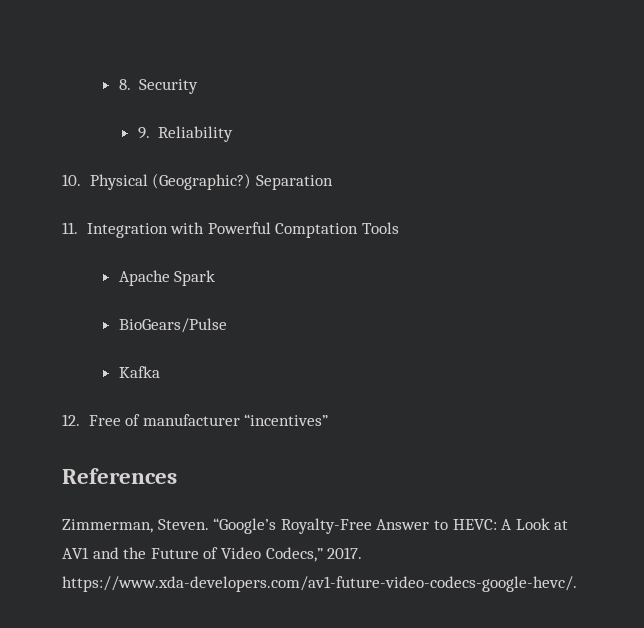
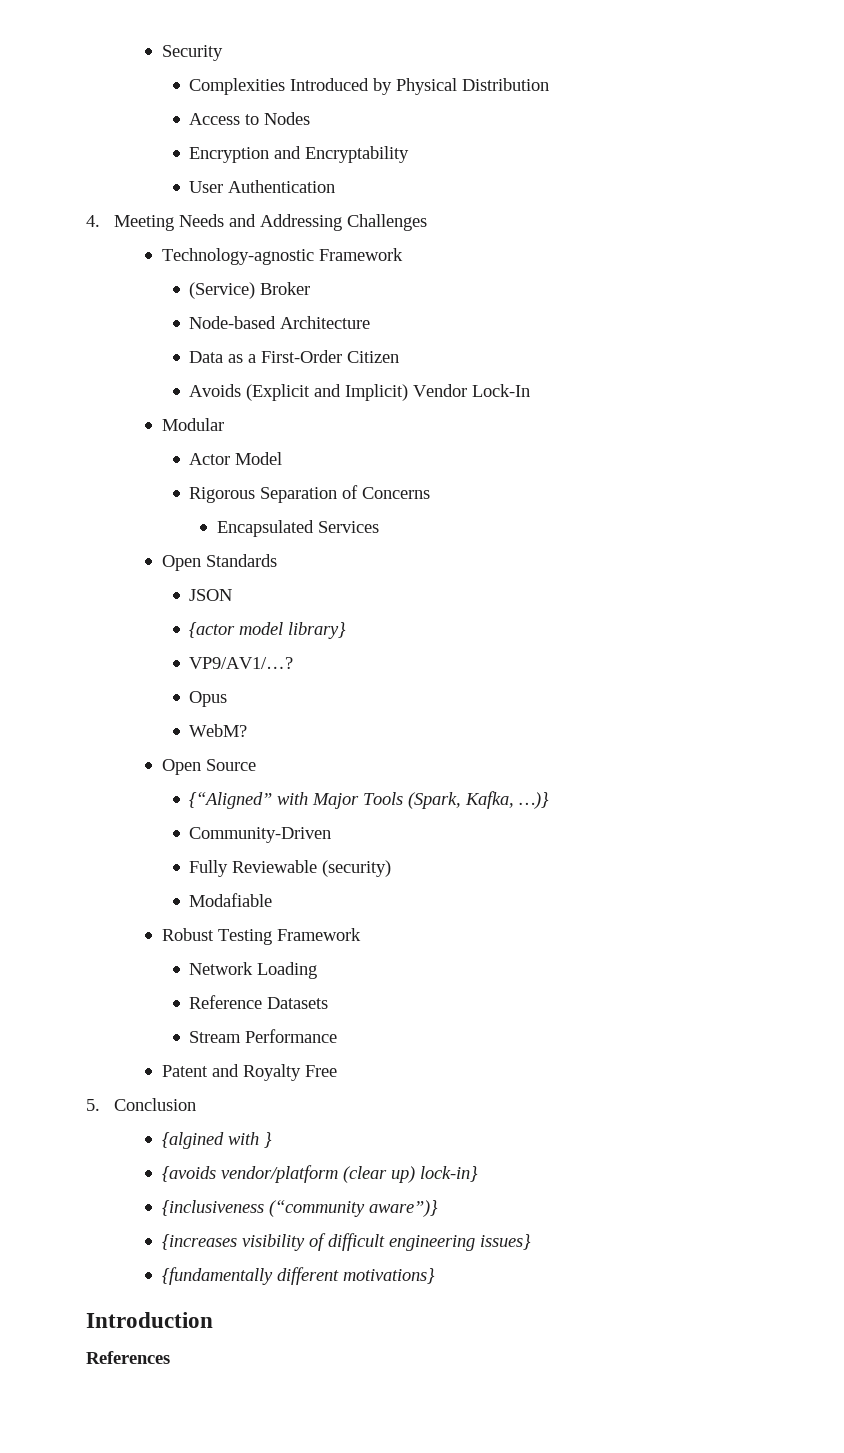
- 8. Security
+ Security
- 9. Reliability
- 10. Physical (Geographic?) Separation
- 11. Integration with Powerful Comptation Tools
- Apache Spark
- BioGears/Pulse
- Kafka
- 12. Free of manufacturer “incentives”
+ Complexities Introduced by Physical Distribution
+ Access to Nodes
+ Encryption and Encryptability
+ User Authentication
+ 4. Meeting Needs and Addressing Challenges
+ Technology-agnostic Framework
+ (Service) Broker
+ Node-based Architecture
+ Data as a First-Order Citizen
+ Avoids (Explicit and Implicit) Vendor Lock-In
+ Modular
+ Actor Model
+ Rigorous Separation of Concerns
+ Encapsulated Services
+ Open Standards
+ JSON
+ {actor model library}
+ VP9/AV1/…?
+ Opus
+ WebM?
+ Open Source
+ {“Aligned” with Major Tools (Spark, Kafka, …)}
+ Community-Driven
+ Fully Reviewable (security)
+ Modafiable
+ Robust Testing Framework
+ Network Loading
+ Reference Datasets
+ Stream Performance
+ Patent and Royalty Free
+ 5. Conclusion
+ {algined with }
+ {avoids vendor/platform (clear up) lock-in}
+ {inclusiveness (“community aware”)}
+ {increases visibility of difficult engineering issues}
+ {fundamentally different motivations}
+ Introduction
  References
- Zimmerman, Steven. “Google’s Royalty-Free Answer to HEVC: A Look at AV1 and the Future of Video Codecs,” 2017. https://www.xda-developers.com/av1-future-video-codecs-google-hevc/.

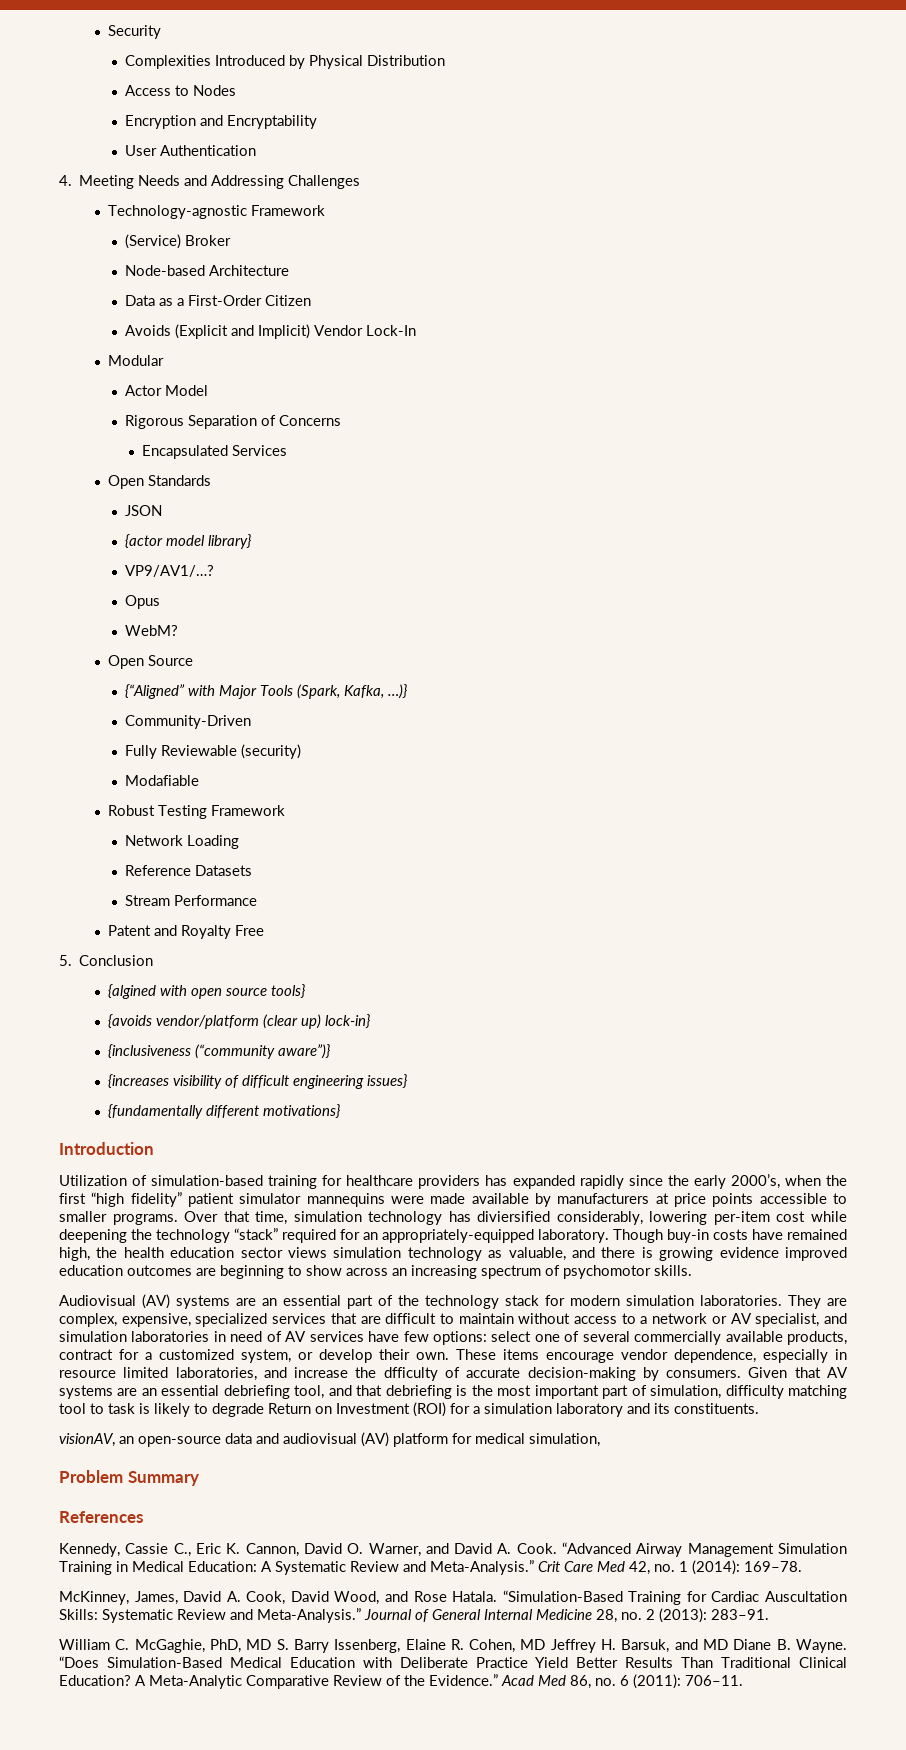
- {algined with }
+ {algined with open source tools}
+ Utilization of simulation-based training for healthcare providers has expanded rapidly since the early 2000’s, when the first “high fidelity” patient simulator mannequins were made available by manufacturers at price points accessible to smaller programs. Over that time, simulation technology has diviersified considerably, lowering per-item cost while deepening the technology “stack” required for an appropriately-equipped laboratory. Though buy-in costs have remained high, the health education sector views simulation technology as valuable, and there is growing evidence improved education outcomes are beginning to show across an increasing spectrum of psychomotor skills.
+ Audiovisual (AV) systems are an essential part of the technology stack for modern simulation laboratories. They are complex, expensive, specialized services that are difficult to maintain without access to a network or AV specialist, and simulation laboratories in need of AV services have few options: select one of several commercially available products, contract for a customized system, or develop their own. These items encourage vendor dependence, especially in resource limited laboratories, and increase the dfficulty of accurate decision-making by consumers. Given that AV systems are an essential debriefing tool, and that debriefing is the most important part of simulation, difficulty matching tool to task is likely to degrade Return on Investment (ROI) for a simulation laboratory and its constituents.
+ visionAV, an open-source data and audiovisual (AV) platform for medical simulation,
+ Problem Summary
  References
+ Kennedy, Cassie C., Eric K. Cannon, David O. Warner, and David A. Cook. “Advanced Airway Management Simulation Training in Medical Education: A Systematic Review and Meta-Analysis.” Crit Care Med 42, no. 1 (2014): 169–78.
+ McKinney, James, David A. Cook, David Wood, and Rose Hatala. “Simulation-Based Training for Cardiac Auscultation Skills: Systematic Review and Meta-Analysis.” Journal of General Internal Medicine 28, no. 2 (2013): 283–91.
+ William C. McGaghie, PhD, MD S. Barry Issenberg, Elaine R. Cohen, MD Jeffrey H. Barsuk, and MD Diane B. Wayne. “Does Simulation-Based Medical Education with Deliberate Practice Yield Better Results Than Traditional Clinical Education? A Meta-Analytic Comparative Review of the Evidence.” Acad Med 86, no. 6 (2011): 706–11.

